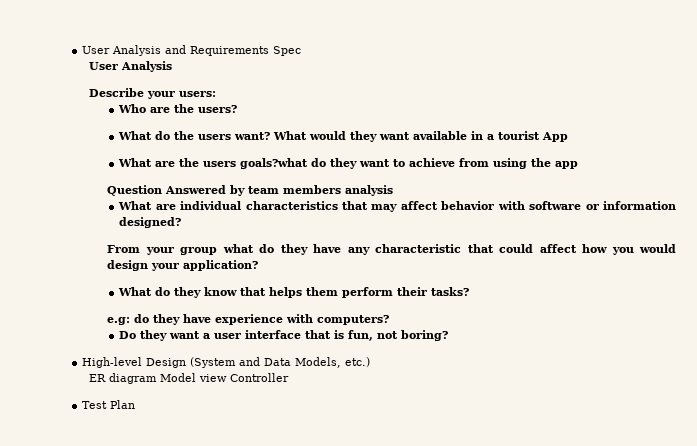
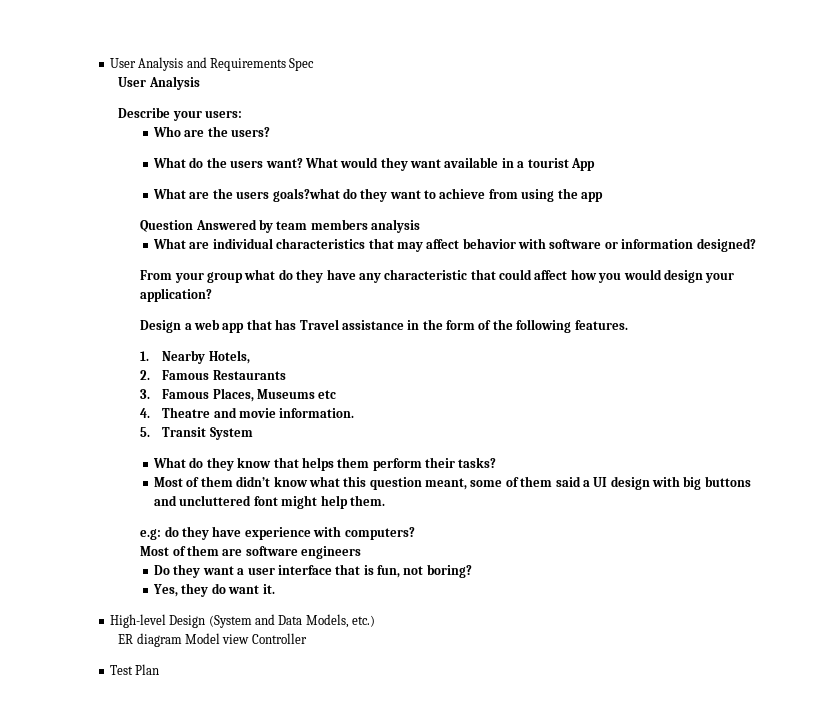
+ Design a web app that has Travel assistance in the form of the following features.
+ 1. Nearby Hotels,
+ 2. Famous Restaurants
+ 3. Famous Places, Museums etc
+ 4. Theatre and movie information.
+ 5. Transit System
+ Most of them didn’t know what this question meant, some of them said a UI design with big buttons and uncluttered font might help them.
+ Most of them are software engineers
+ Yes, they do want it.

